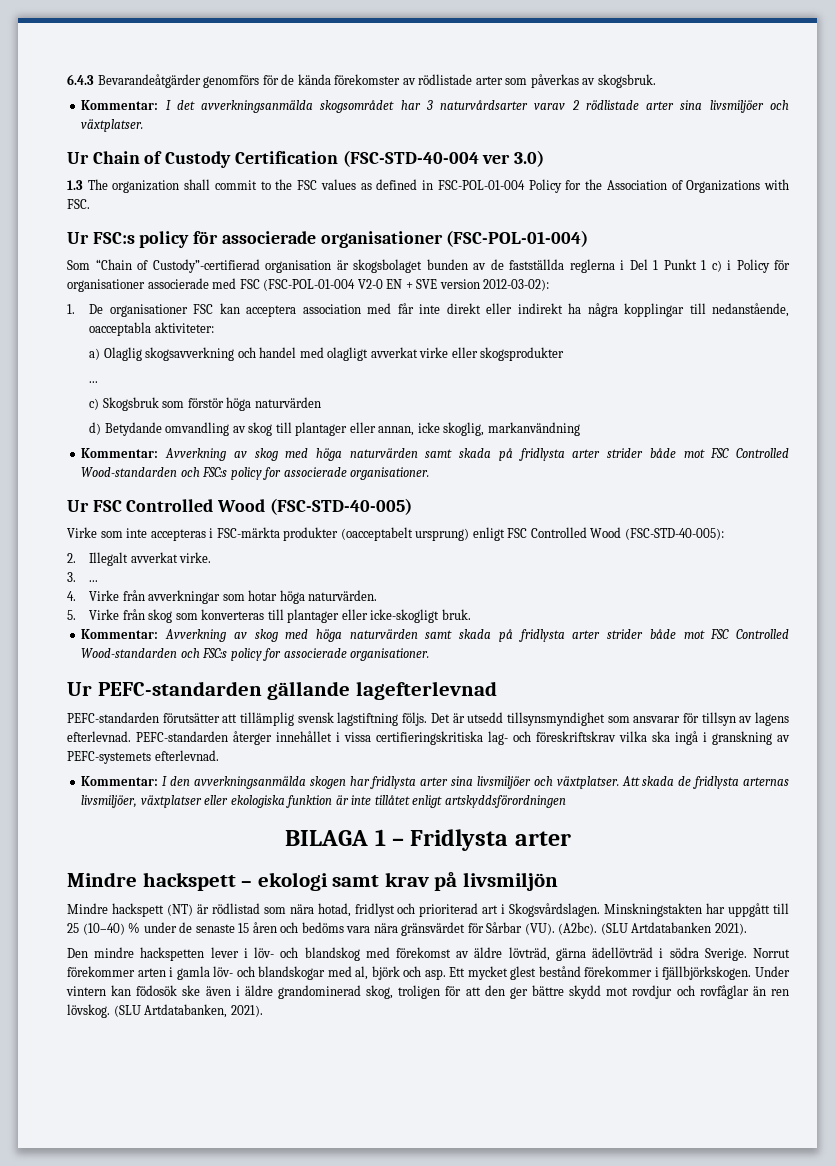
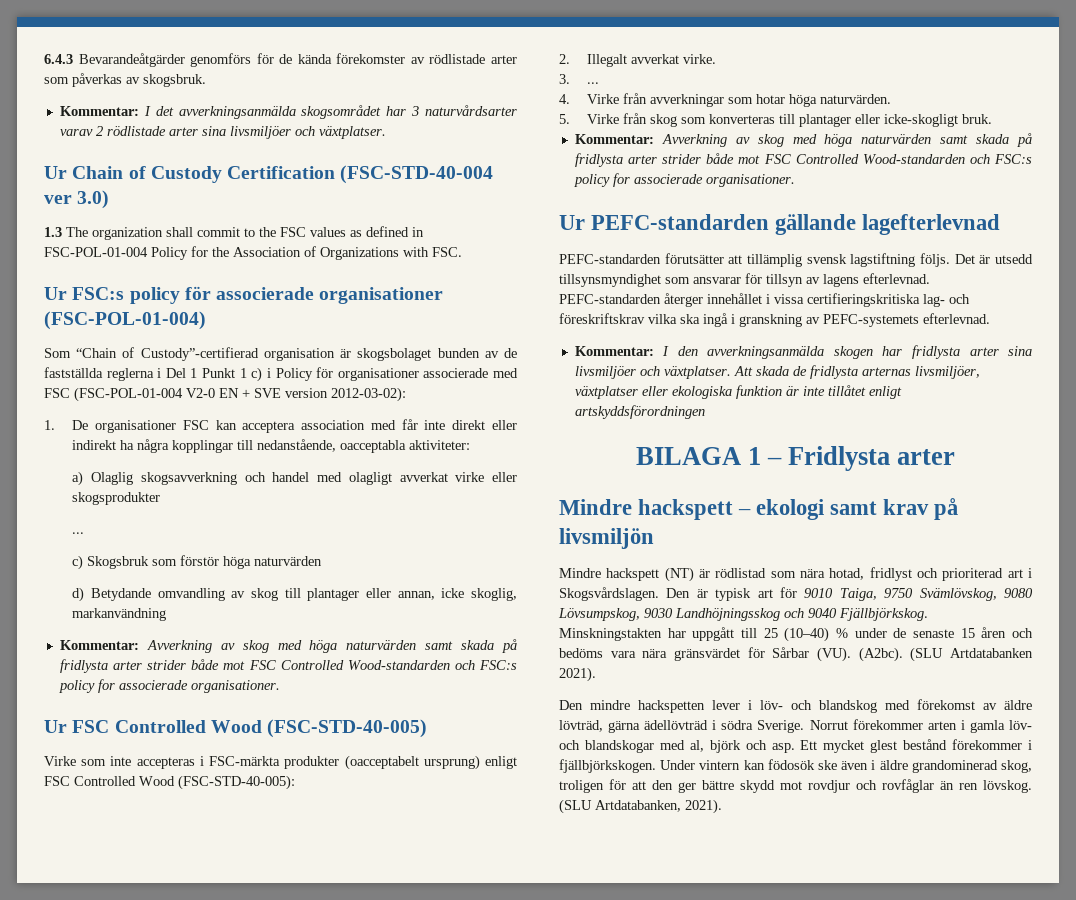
+ Den är typisk art för 9010 Taiga, 9750 Svämlövskog, 9080 Lövsumpskog, 9030 Landhöjningsskog och 9040 Fjällbjörkskog.

